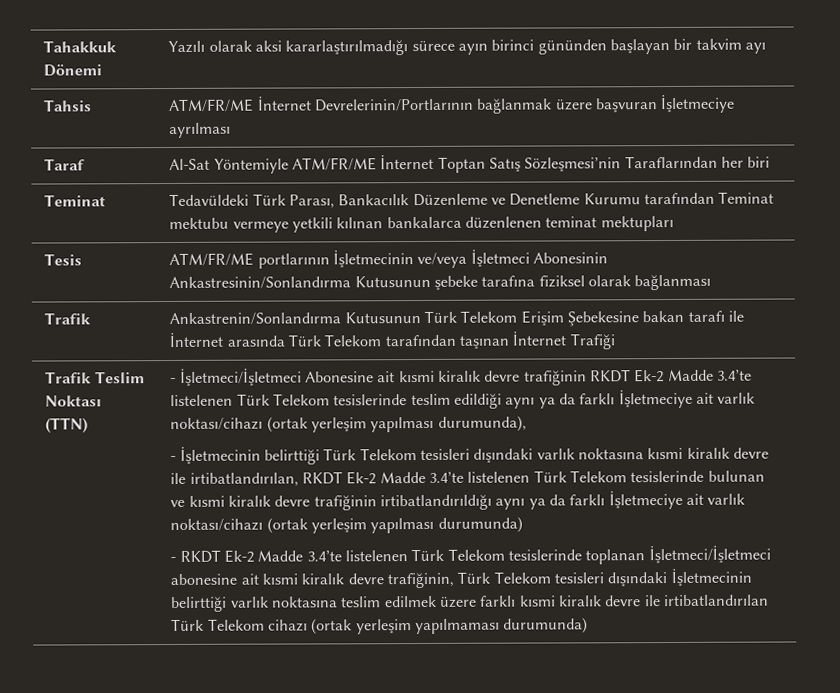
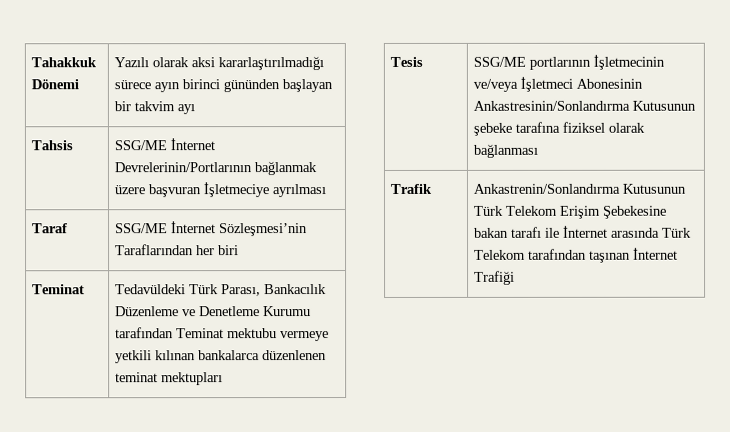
- Tahsis | ATM/FR/ME İnternet Devrelerinin/Portlarının bağlanmak üzere başvuran İşletmeciye ayrılması
+ Tahsis | SSG/ME İnternet Devrelerinin/Portlarının bağlanmak üzere başvuran İşletmeciye ayrılması
- Taraf | Al-Sat Yöntemiyle ATM/FR/ME İnternet Toptan Satış Sözleşmesi’nin Taraflarından her biri
+ Taraf | SSG/ME İnternet Sözleşmesi’nin Taraflarından her biri
- Tesis | ATM/FR/ME portlarının İşletmecinin ve/veya İşletmeci Abonesinin Ankastresinin/Sonlandırma Kutusunun şebeke tarafına fiziksel olarak bağlanması
+ Tesis | SSG/ME portlarının İşletmecinin ve/veya İşletmeci Abonesinin Ankastresinin/Sonlandırma Kutusunun şebeke tarafına fiziksel olarak bağlanması
- Trafik Teslim Noktası (TTN) | - İşletmeci/İşletmeci Abonesine ait kısmi kiralık devre trafiğinin RKDT Ek-2 Madde 3.4’te listelenen Türk Telekom tesislerinde teslim edildiği aynı ya da farklı İşletmeciye ait varlık noktası/cihazı (ortak yerleşim yapılması durumunda),
- - İşletmecinin belirttiği Türk Telekom tesisleri dışındaki varlık noktasına kısmi kiralık devre ile irtibatlandırılan, RKDT Ek-2 Madde 3.4’te listelenen Türk Telekom tesislerinde bulunan ve kısmi kiralık devre trafiğinin irtibatlandırıldığı aynı ya da farklı İşletmeciye ait varlık noktası/cihazı (ortak yerleşim yapılması durumunda)
- - RKDT Ek-2 Madde 3.4’te listelenen Türk Telekom tesislerinde toplanan İşletmeci/İşletmeci abonesine ait kısmi kiralık devre trafiğinin, Türk Telekom tesisleri dışındaki İşletmecinin belirttiği varlık noktasına teslim edilmek üzere farklı kısmi kiralık devre ile irtibatlandırılan Türk Telekom cihazı (ortak yerleşim yapılmaması durumunda)

